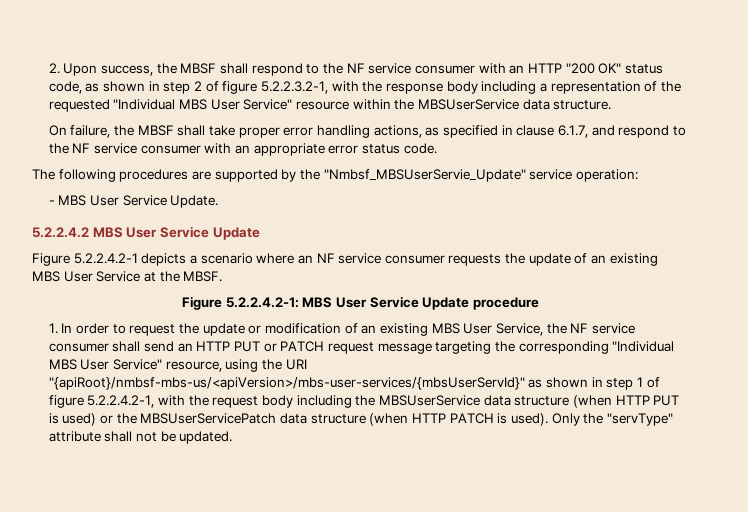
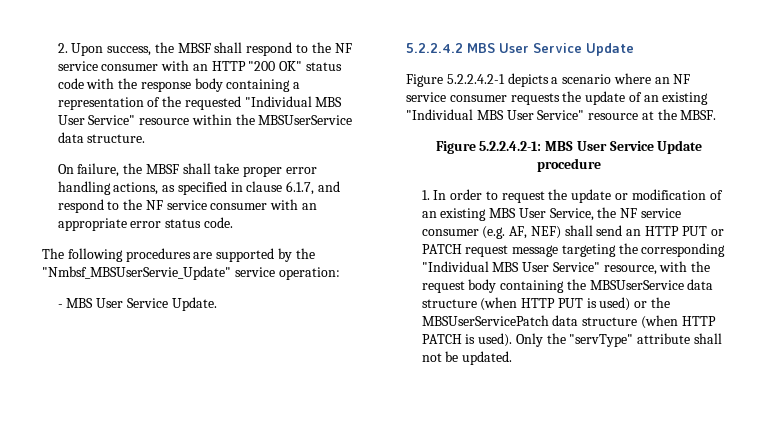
- 2. Upon success, the MBSF shall respond to the NF service consumer with an HTTP "200 OK" status code, as shown in step 2 of figure 5.2.2.3.2-1, with the response body including a representation of the requested "Individual MBS User Service" resource within the MBSUserService data structure.
+ 2. Upon success, the MBSF shall respond to the NF service consumer with an HTTP "200 OK" status code with the response body containing a representation of the requested "Individual MBS User Service" resource within the MBSUserService data structure.
- Figure 5.2.2.4.2-1 depicts a scenario where an NF service consumer requests the update of an existing MBS User Service at the MBSF.
+ Figure 5.2.2.4.2-1 depicts a scenario where an NF service consumer requests the update of an existing "Individual MBS User Service" resource at the MBSF.
- 1. In order to request the update or modification of an existing MBS User Service, the NF service consumer shall send an HTTP PUT or PATCH request message targeting the corresponding "Individual MBS User Service" resource, using the URI "{apiRoot}/nmbsf-mbs-us/<apiVersion>/mbs-user-services/{mbsUserServId}" as shown in step 1 of figure 5.2.2.4.2-1, with the request body including the MBSUserService data structure (when HTTP PUT is used) or the MBSUserServicePatch data structure (when HTTP PATCH is used).
+ 1. In order to request the update or modification of an existing MBS User Service, the NF service consumer (e.g. AF, NEF) shall send an HTTP PUT or PATCH request message targeting the corresponding "Individual MBS User Service" resource, with the request body containing the MBSUserService data structure (when HTTP PUT is used) or the MBSUserServicePatch data structure (when HTTP PATCH is used).

